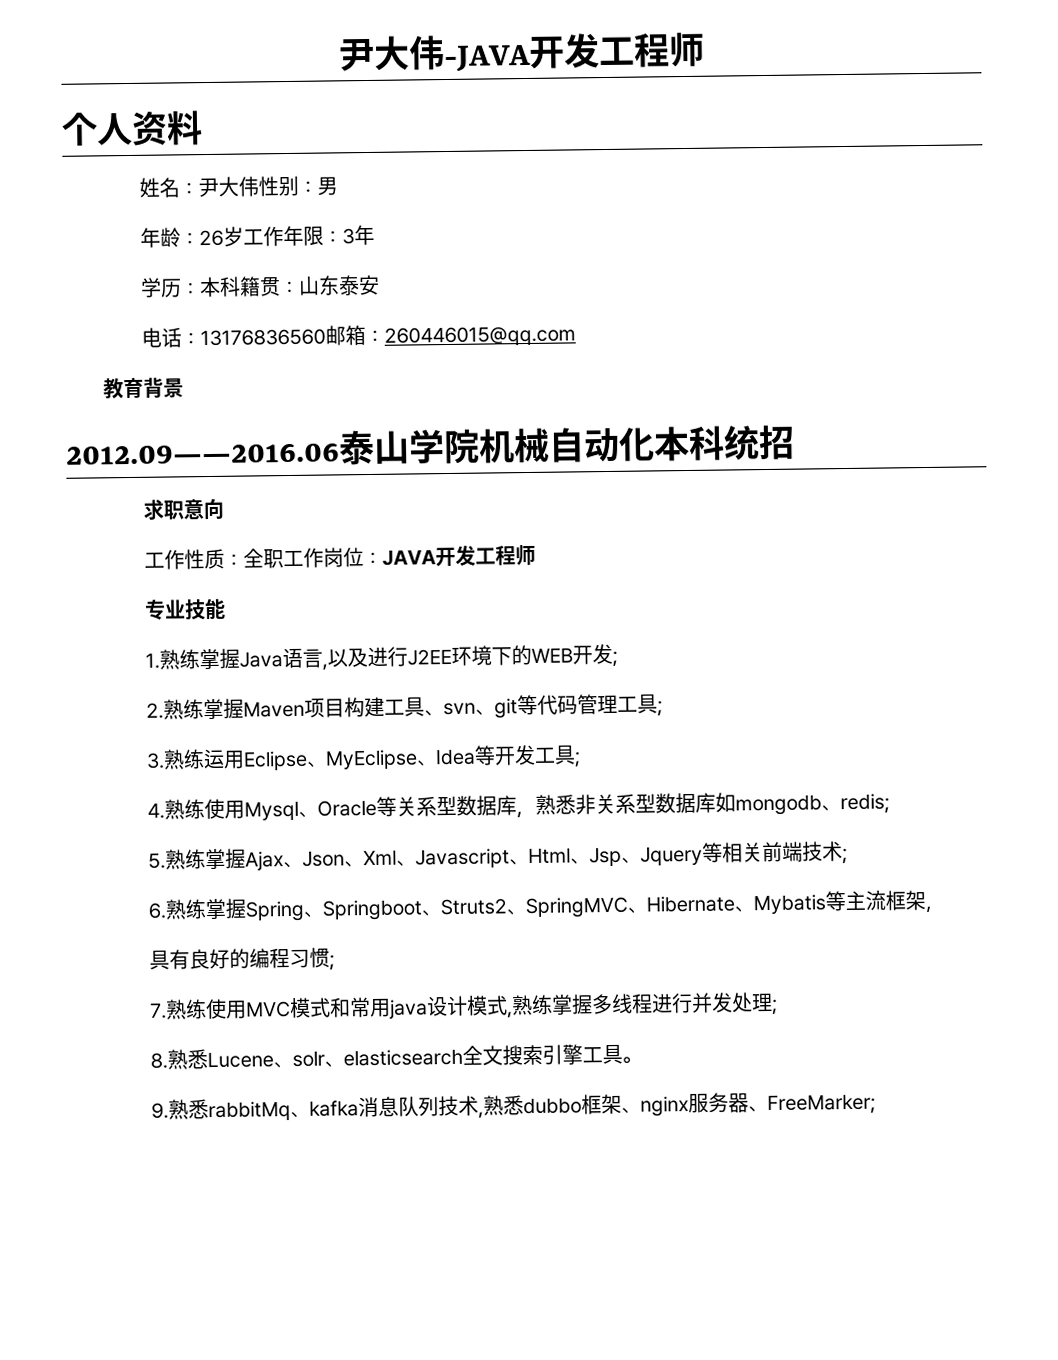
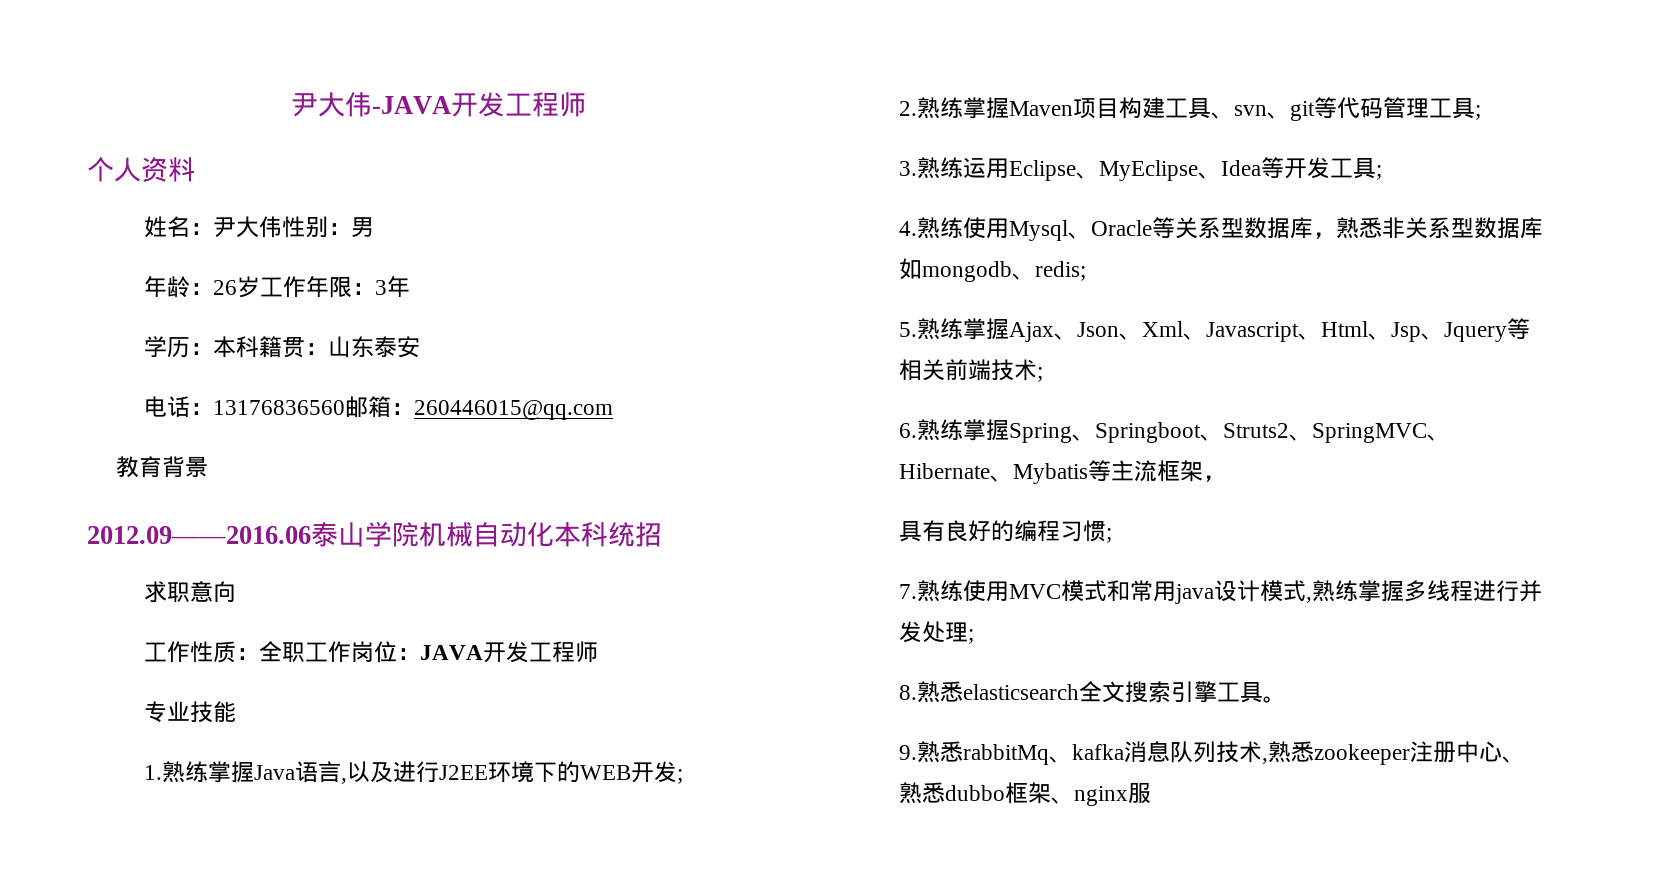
- 8.熟悉Lucene、solr、elasticsearch全文搜索引擎工具。
+ 8.熟悉elasticsearch全文搜索引擎工具。
- 9.熟悉rabbitMq、kafka消息队列技术,熟悉dubbo框架、nginx服务器、FreeMarker;
+ 9.熟悉rabbitMq、kafka消息队列技术,熟悉zookeeper注册中心、熟悉dubbo框架、nginx服

